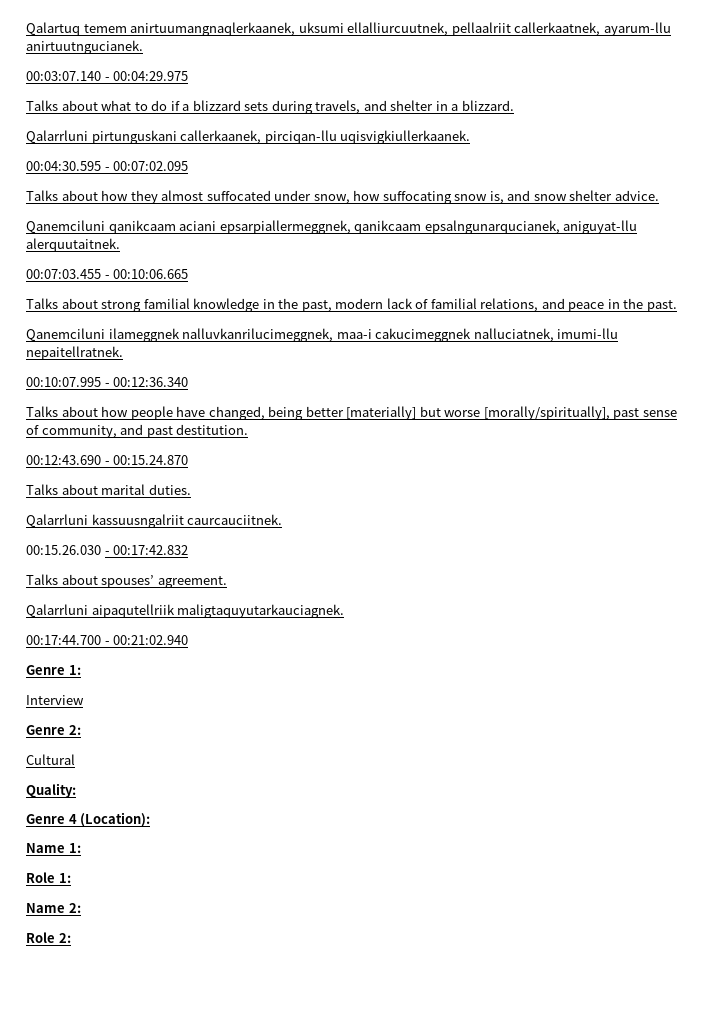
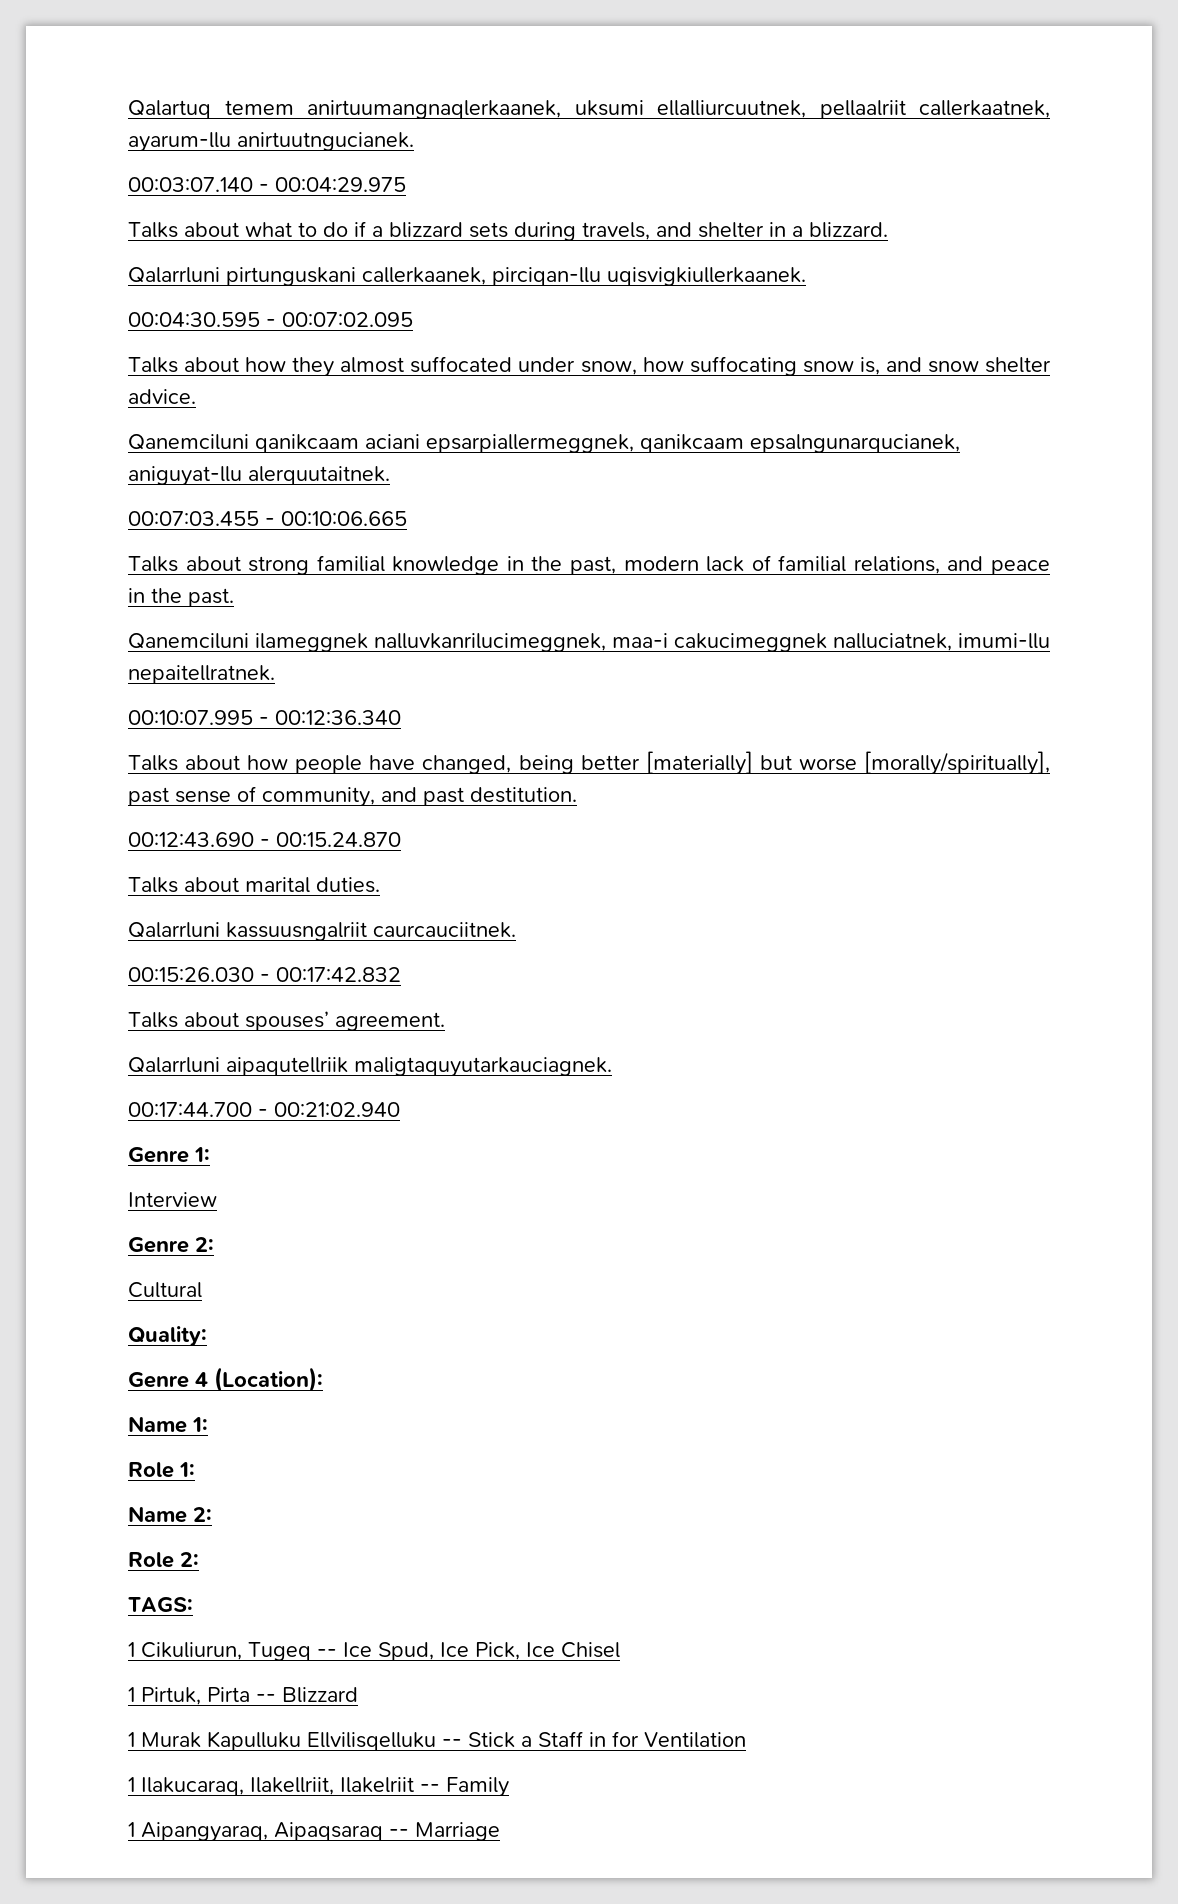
- 00:15.26.030 - 00:17:42.832
+ 00:15:26.030 - 00:17:42.832
+ TAGS:
+ 1 Cikuliurun, Tugeq -- Ice Spud, Ice Pick, Ice Chisel
+ 1 Pirtuk, Pirta -- Blizzard
+ 1 Murak Kapulluku Ellvilisqelluku -- Stick a Staff in for Ventilation
+ 1 Ilakucaraq, Ilakellriit, Ilakelriit -- Family
+ 1 Aipangyaraq, Aipaqsaraq -- Marriage

